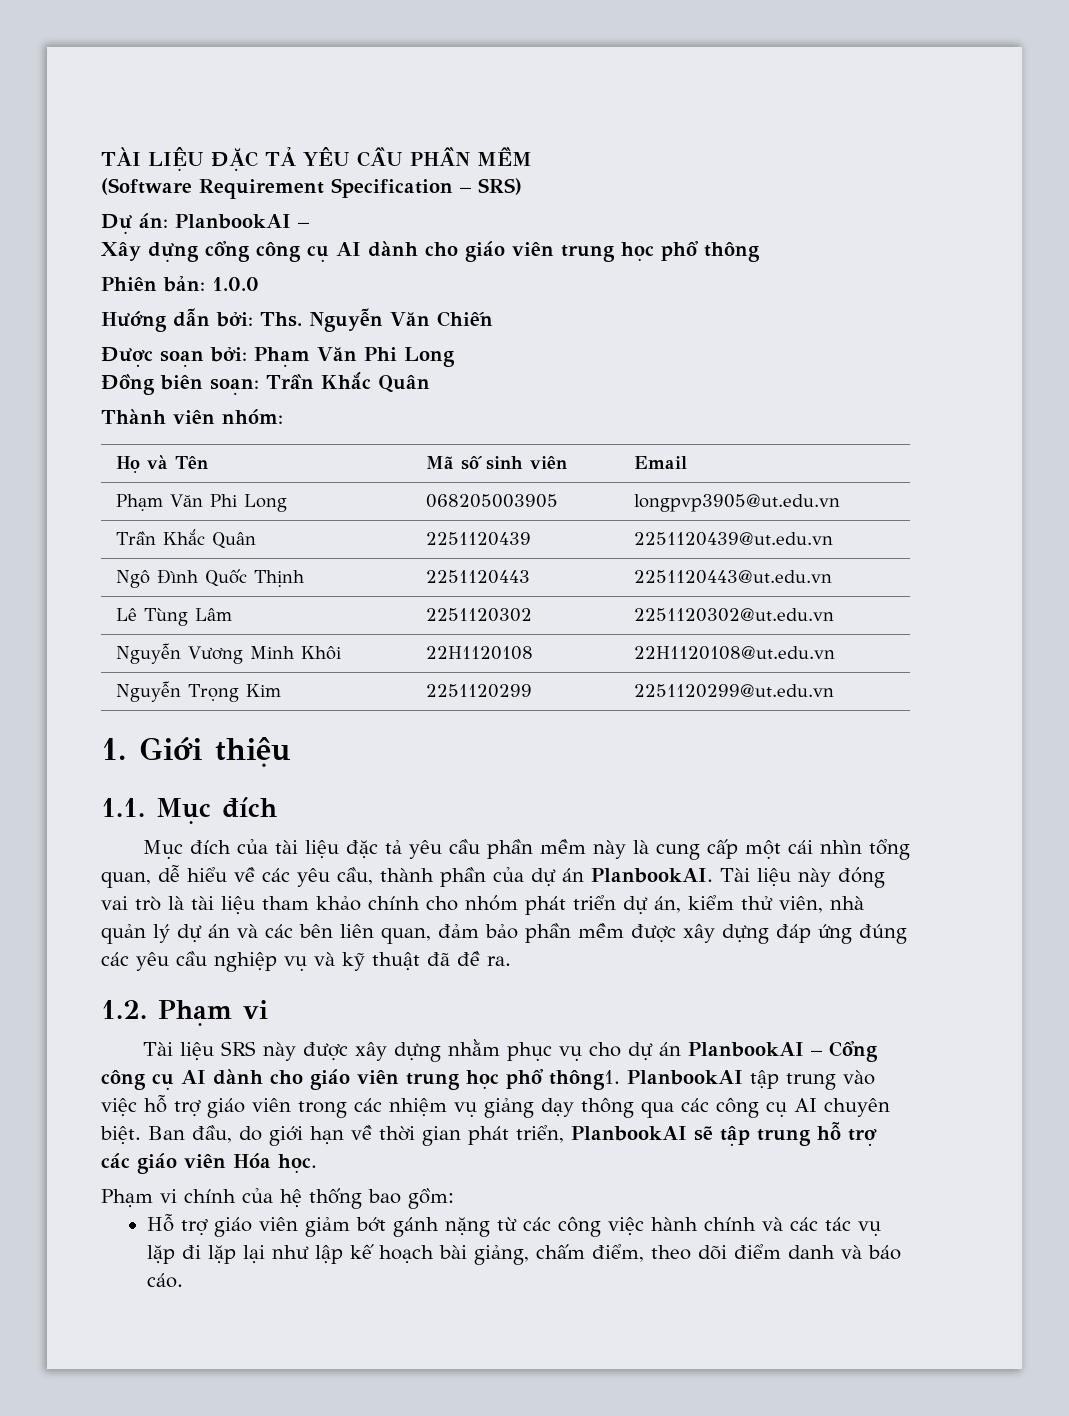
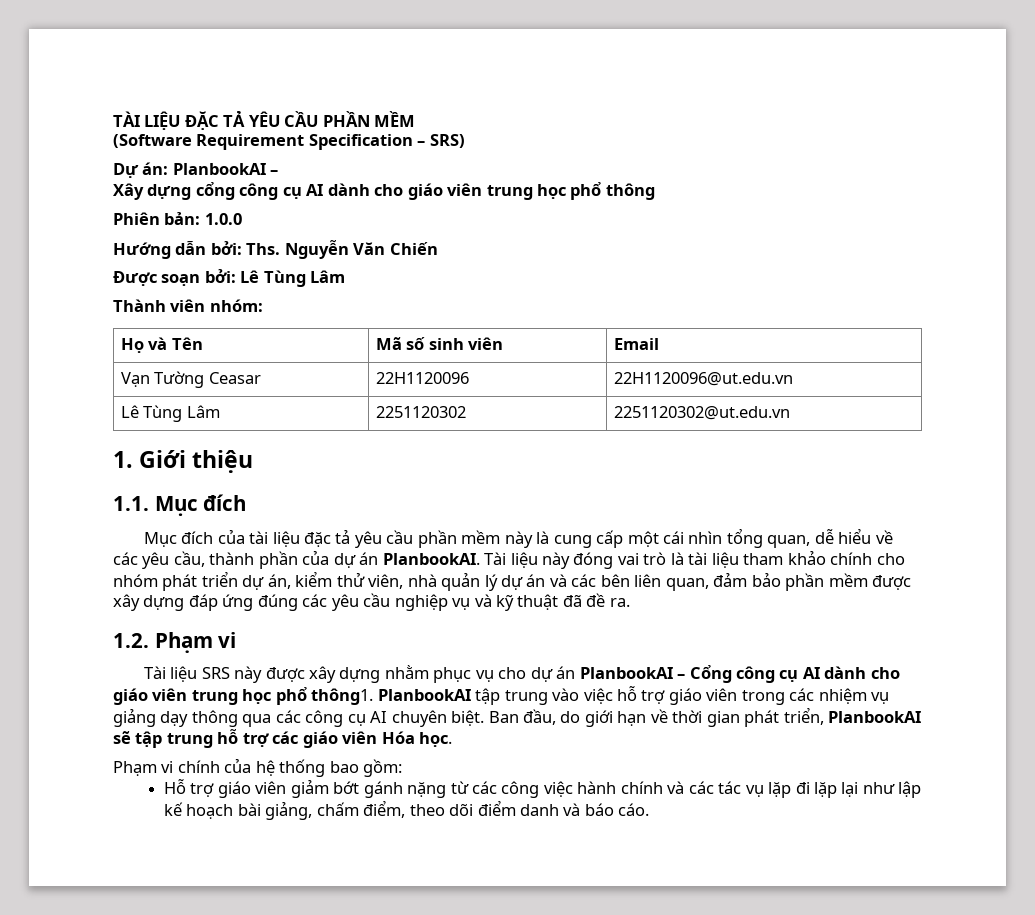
- Được soạn bởi: Phạm Văn Phi Long
- Đồng biên soạn: Trần Khắc Quân
+ Được soạn bởi: Lê Tùng Lâm
- Phạm Văn Phi Long | 068205003905 | longpvp3905@ut.edu.vn
- Trần Khắc Quân | 2251120439 | 2251120439@ut.edu.vn
- Ngô Đình Quốc Thịnh | 2251120443 | 2251120443@ut.edu.vn
+ Vạn Tường Ceasar | 22H1120096 | 22H1120096@ut.edu.vn
- Nguyễn Vương Minh Khôi | 22H1120108 | 22H1120108@ut.edu.vn
- Nguyễn Trọng Kim | 2251120299 | 2251120299@ut.edu.vn

